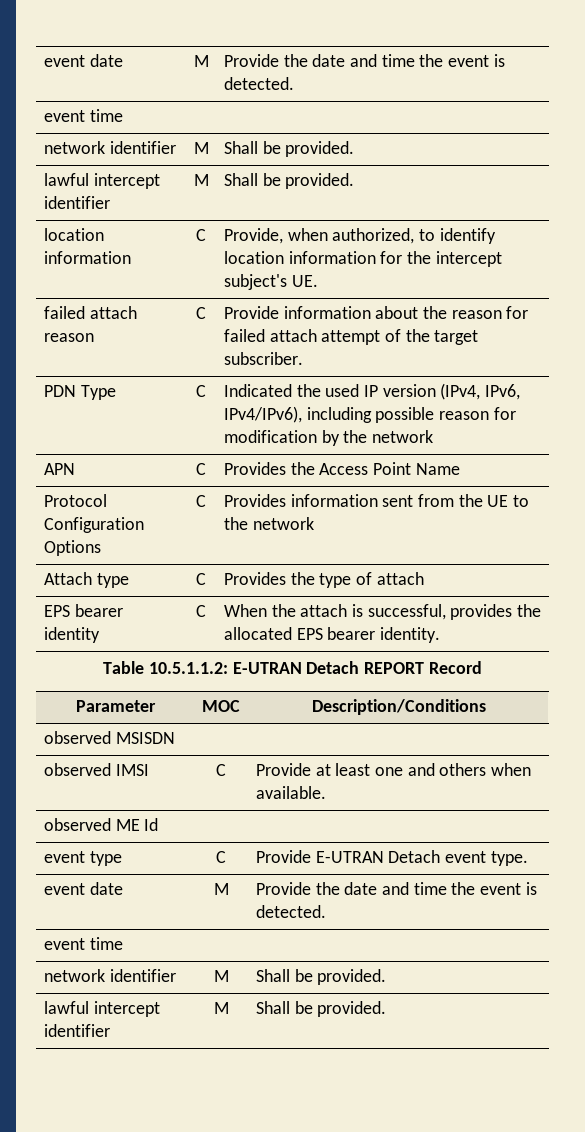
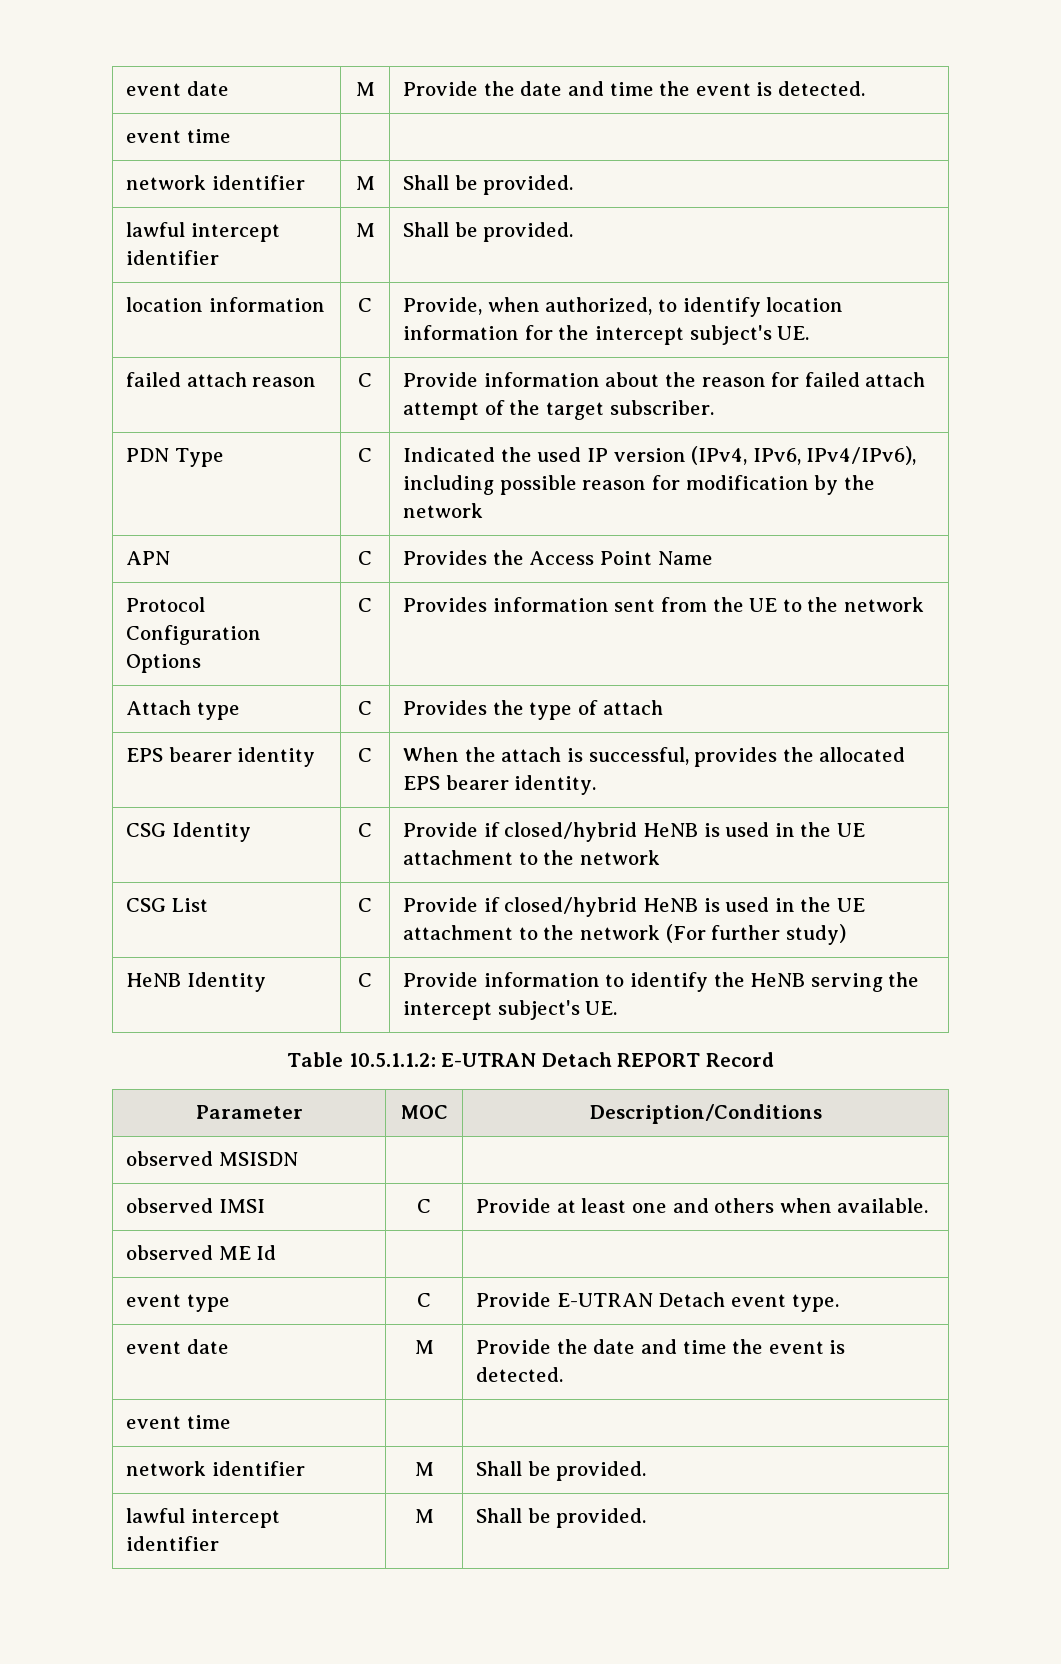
+ CSG Identity | C | Provide if closed/hybrid HeNB is used in the UE attachment to the network
+ CSG List | C | Provide if closed/hybrid HeNB is used in the UE attachment to the network (For further study)
+ HeNB Identity | C | Provide information to identify the HeNB serving the intercept subject's UE.

